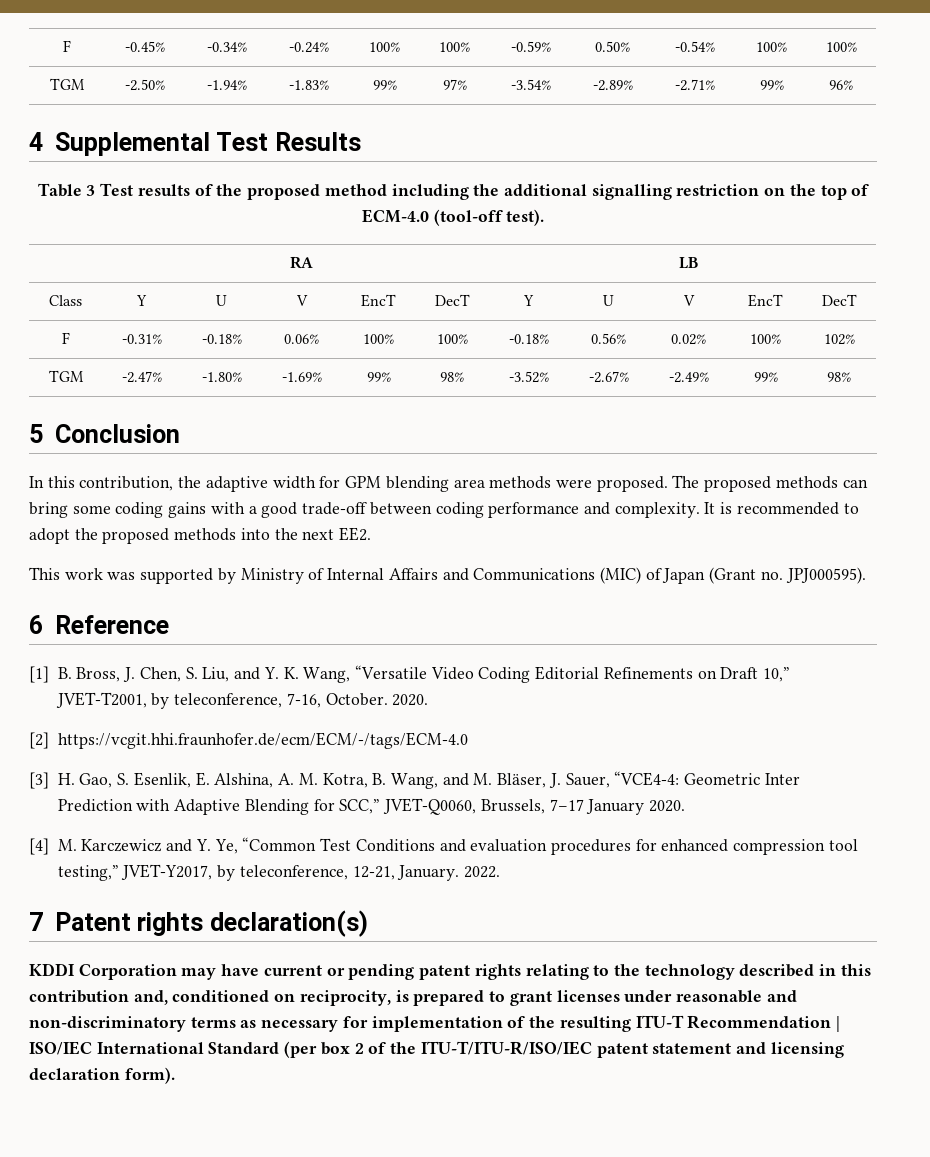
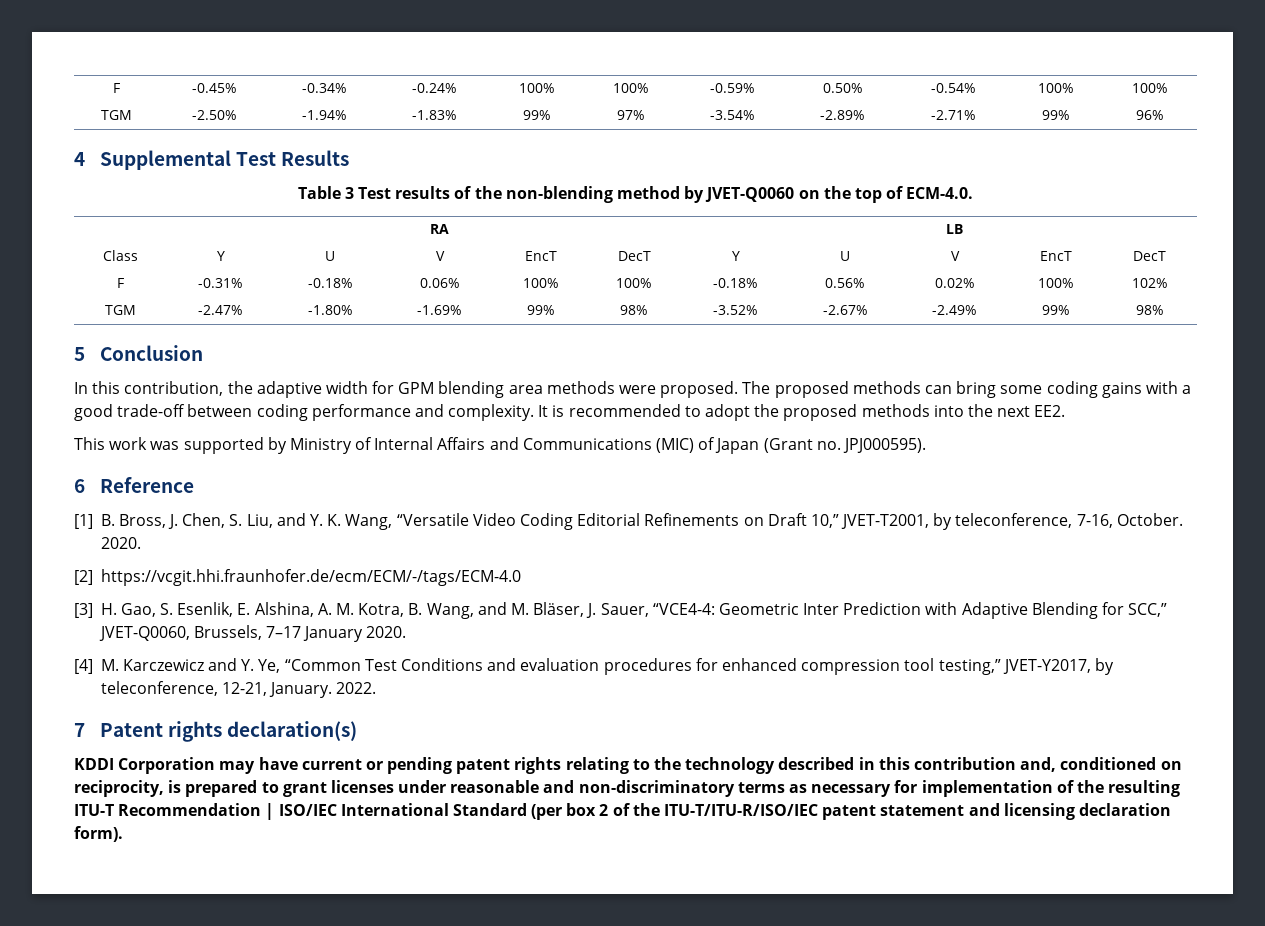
- Table 3 Test results of the proposed method including the additional signalling restriction on the top of ECM-4.0 (tool-off test).
+ Table 3 Test results of the non-blending method by JVET-Q0060 on the top of ECM-4.0.

